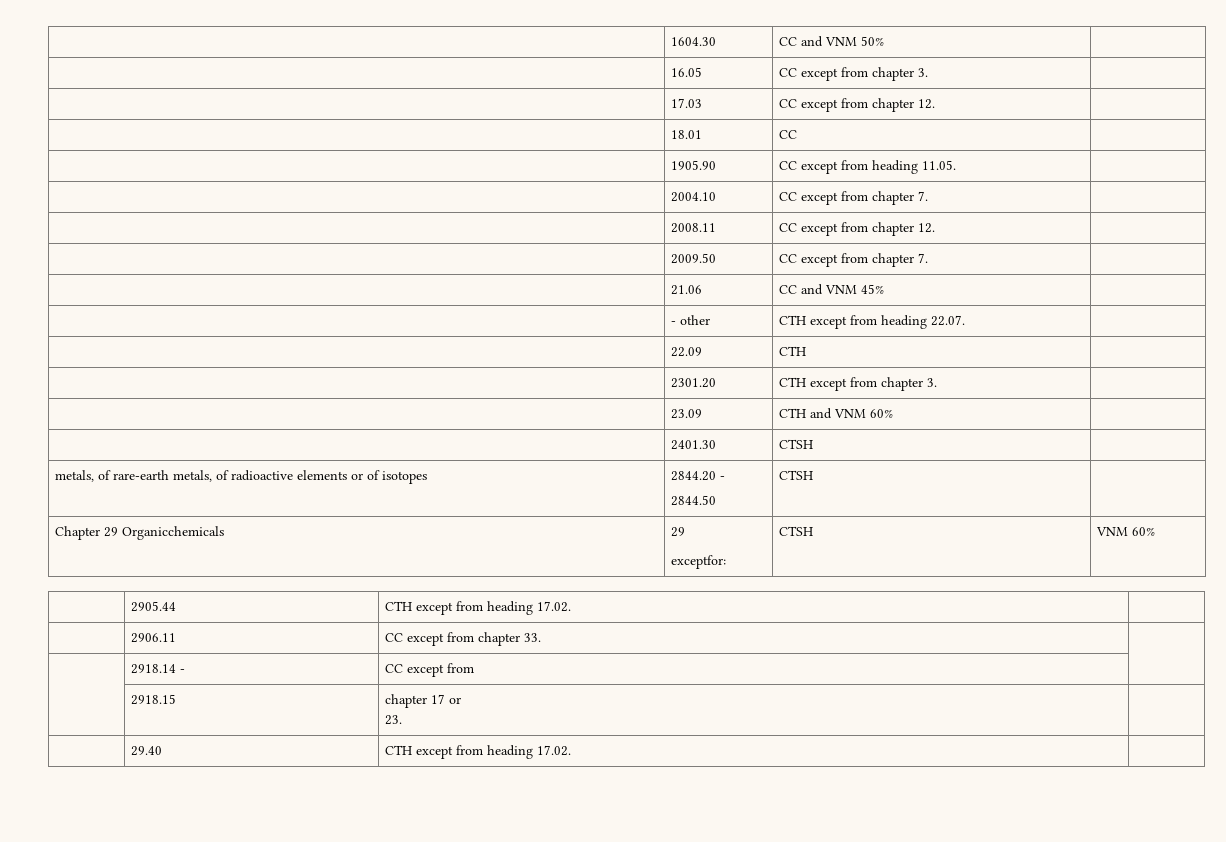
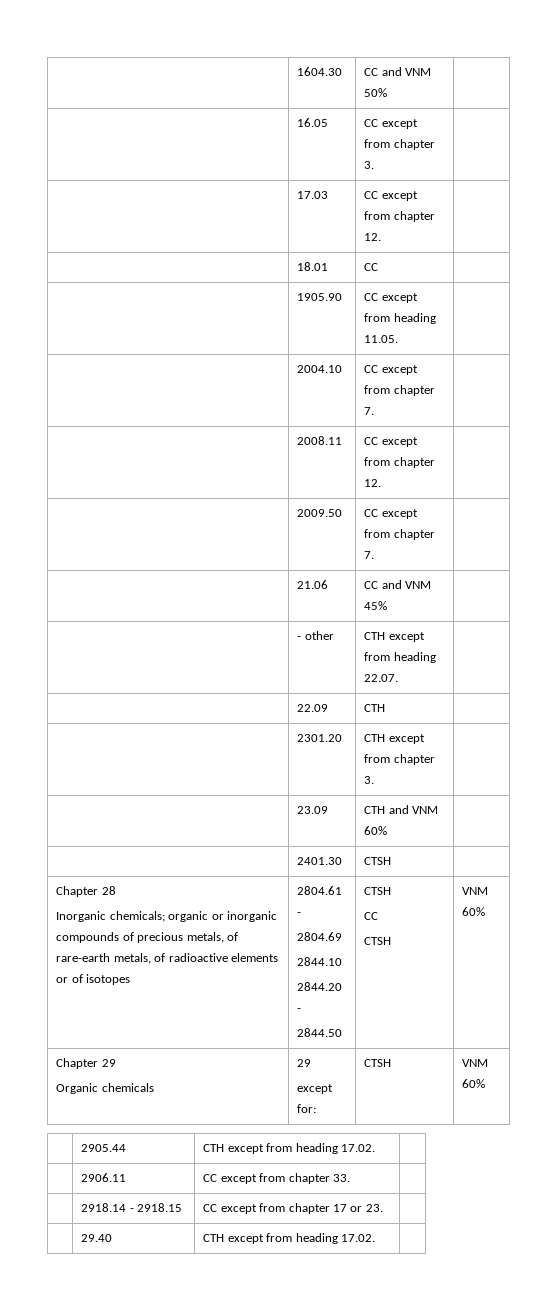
- metals, of rare-earth metals, of radioactive elements or of isotopes | 2844.20 -
- 2844.50 | CTSH |
+ Chapter 28
+ Inorganic chemicals; organic or inorganic compounds of precious metals, of rare-earth metals, of radioactive elements or of isotopes | 2804.61 -
+ 2804.69
+ 2844.10
+ 2844.20 -
+ 2844.50 | CTSH
+ CC
+ CTSH | VNM 60%
- Chapter 29 Organicchemicals | 29
- exceptfor: | CTSH | VNM 60%
+ Chapter 29
+ Organic chemicals | 29
+ except for: | CTSH | VNM 60%
- | 2918.14 - | CC except from |
- | 2918.15 | chapter 17 or
- 23. |
+ | 2918.14 - 2918.15 | CC except from chapter 17 or 23. |

